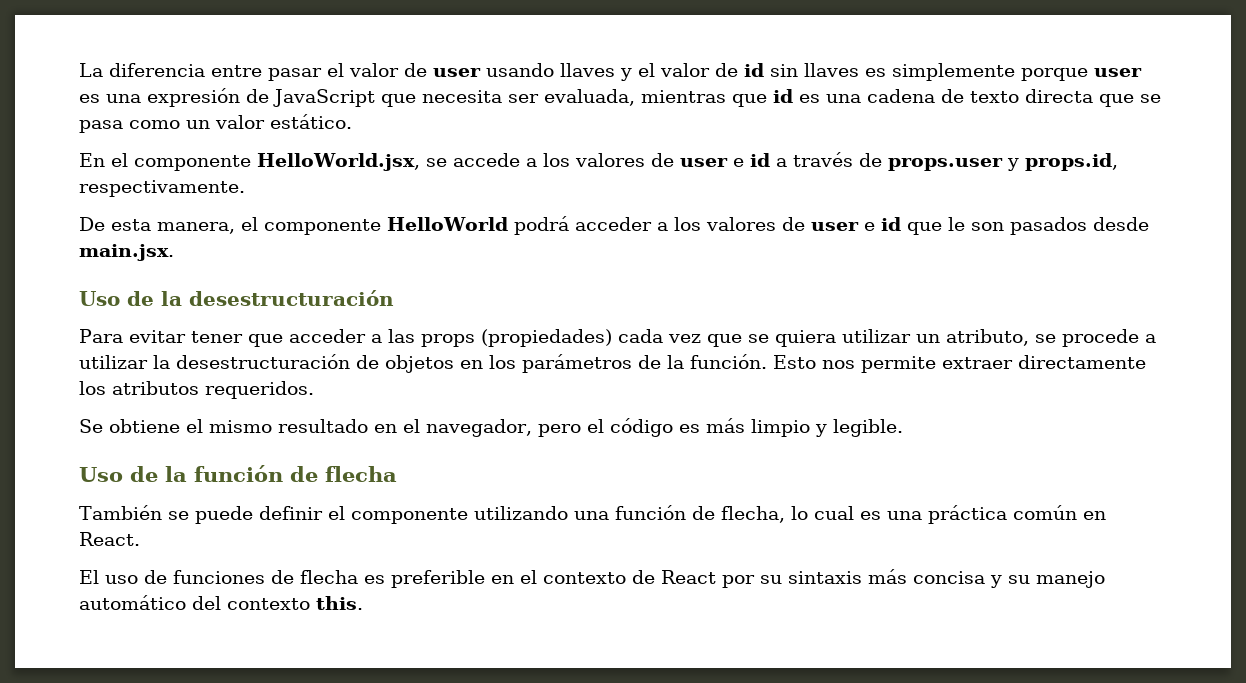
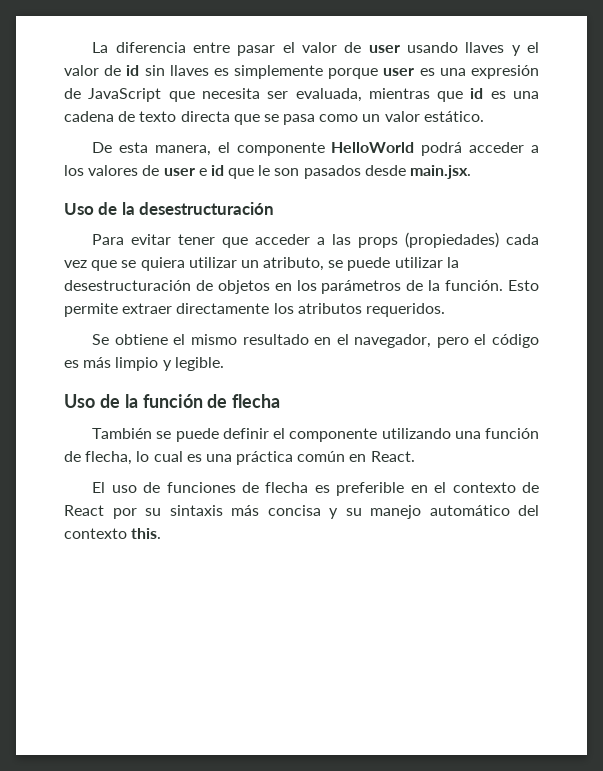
- En el componente HelloWorld.jsx, se accede a los valores de user e id a través de props.user y props.id, respectivamente.
- Para evitar tener que acceder a las props (propiedades) cada vez que se quiera utilizar un atributo, se procede a utilizar la desestructuración de objetos en los parámetros de la función.
+ Para evitar tener que acceder a las props (propiedades) cada vez que se quiera utilizar un atributo, se puede utilizar la desestructuración de objetos en los parámetros de la función.
- Esto nos permite extraer directamente los atributos requeridos.
+ Esto permite extraer directamente los atributos requeridos.

